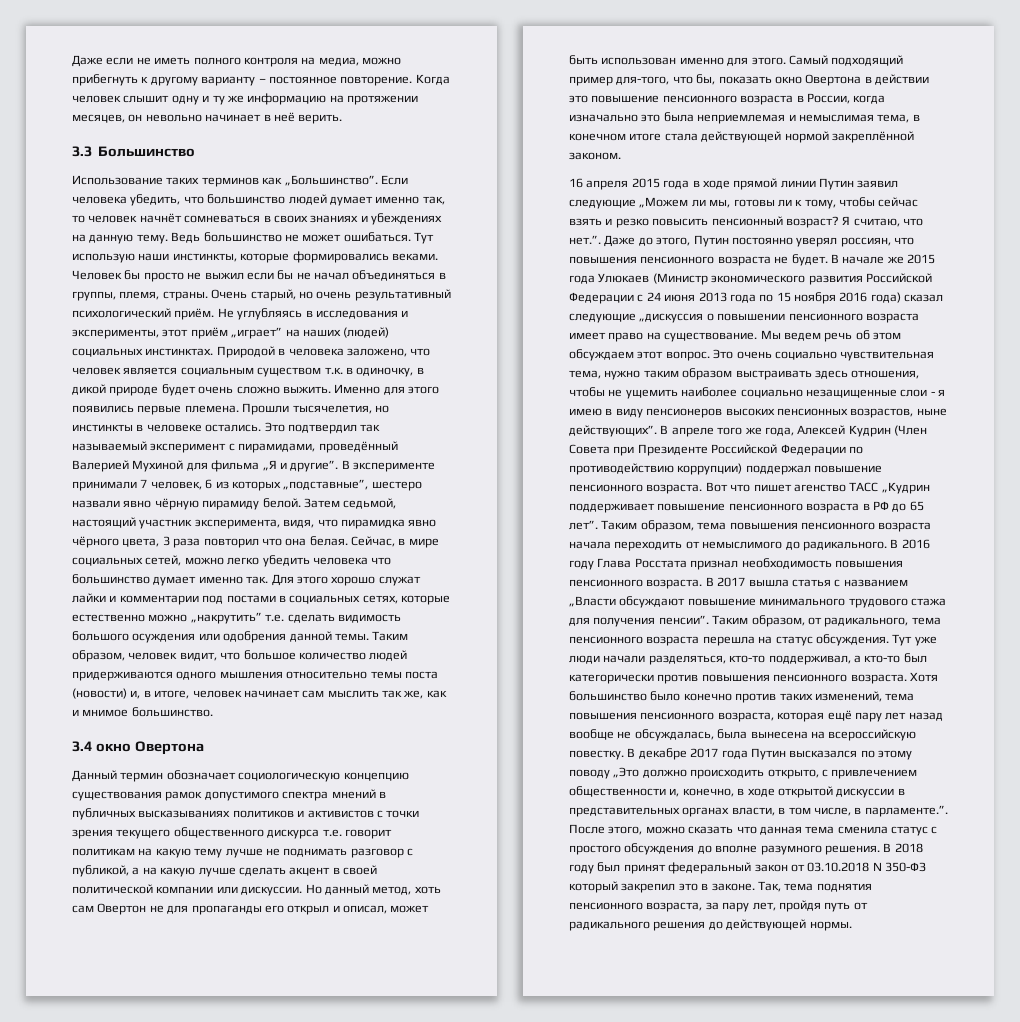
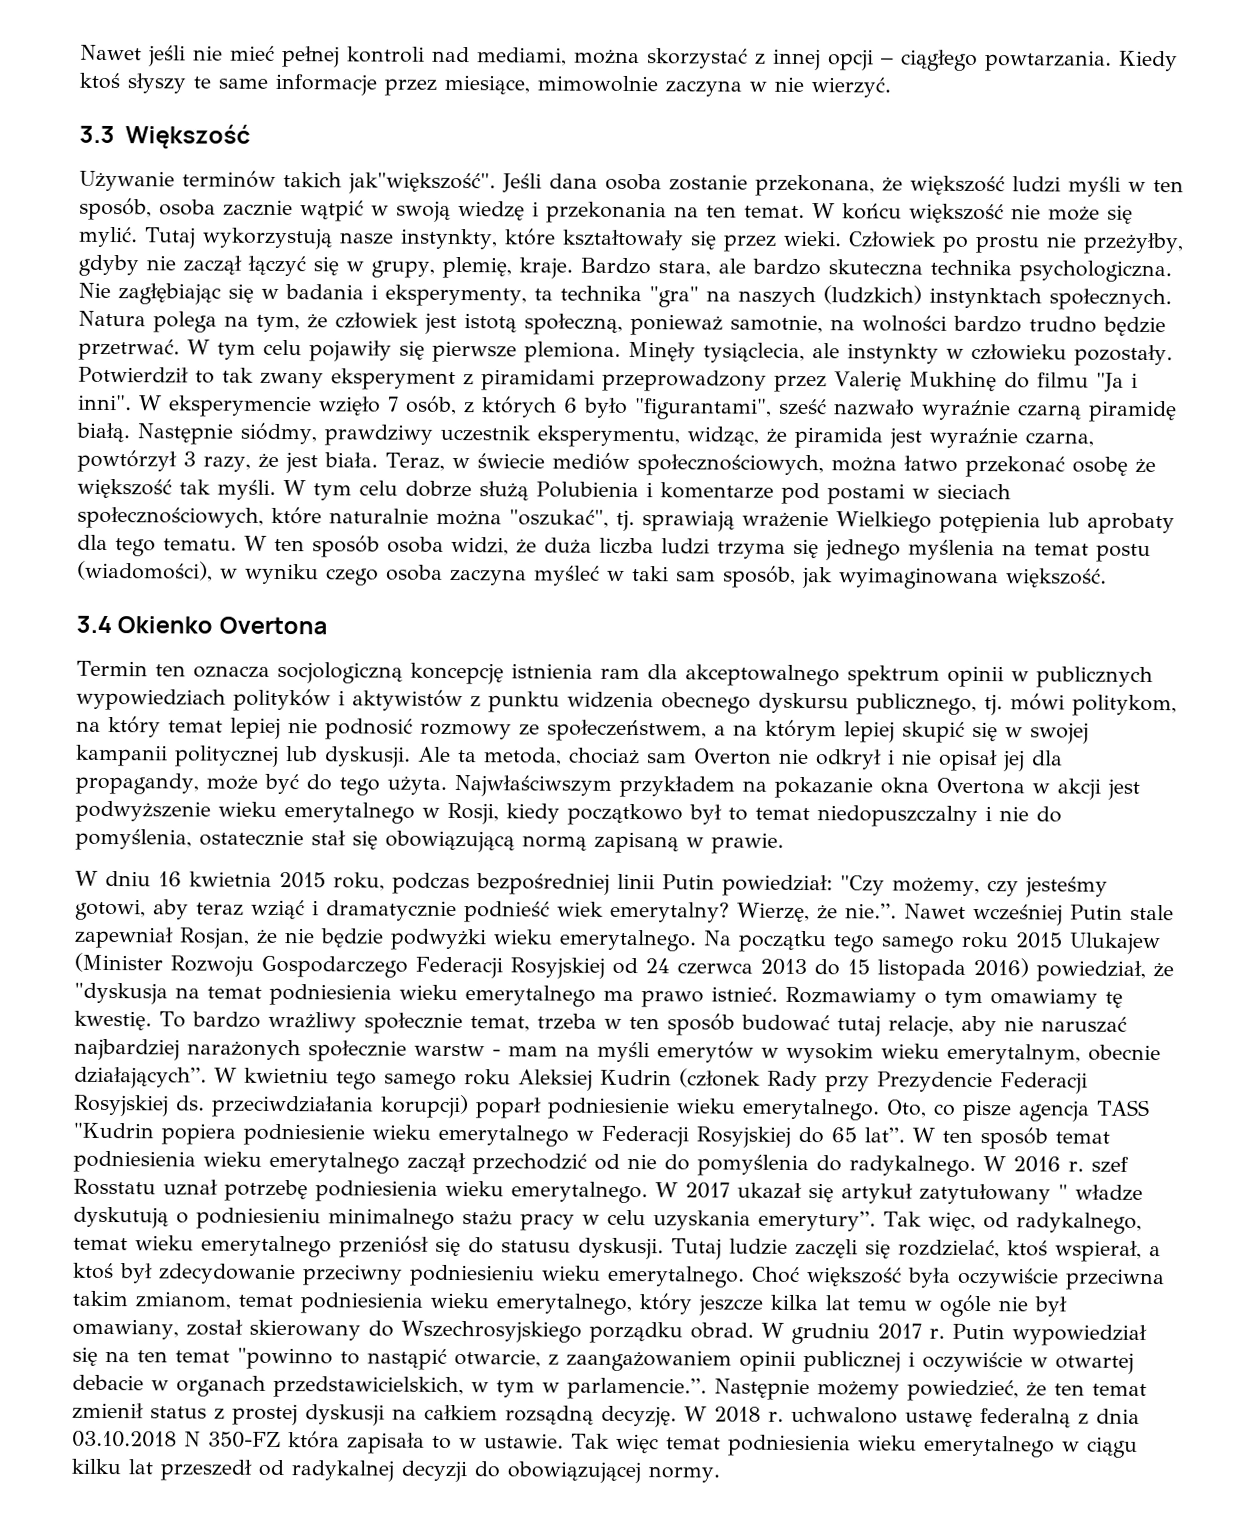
- Даже если не иметь полного контроля на медиа, можно прибегнуть к другому варианту – постоянное повторение. Когда человек слышит одну и ту же информацию на протяжении месяцев, он невольно начинает в неё верить.
- 3.3 Большинство
- Использование таких терминов как „Большинство”. Если человека убедить, что большинство людей думает именно так, то человек начнёт сомневаться в своих знаниях и убеждениях на данную тему. Ведь большинство не может ошибаться. Тут использую наши инстинкты, которые формировались веками. Человек бы просто не выжил если бы не начал объединяться в группы, племя, страны. Очень старый, но очень результативный психологический приём. Не углубляясь в исследования и эксперименты, этот приём „играет” на наших (людей) социальных инстинктах. Природой в человека заложено, что человек является социальным существом т.к. в одиночку, в дикой природе будет очень сложно выжить. Именно для этого появились первые племена. Прошли тысячелетия, но инстинкты в человеке остались. Это подтвердил так называемый эксперимент с пирамидами, проведённый Валерией Мухиной для фильма „Я и другие”. В эксперименте принимали 7 человек, 6 из которых „подставные”, шестеро назвали явно чёрную пирамиду белой. Затем седьмой, настоящий участник эксперимента, видя, что пирамидка явно чёрного цвета, 3 раза повторил что она белая. Сейчас, в мире социальных сетей, можно легко убедить человека что большинство думает именно так. Для этого хорошо служат лайки и комментарии под постами в социальных сетях, которые естественно можно „накрутить” т.е. сделать видимость большого осуждения или одобрения данной темы. Таким образом, человек видит, что большое количество людей придерживаются одного мышления относительно темы поста (новости) и, в итоге, человек начинает сам мыслить так же, как и мнимое большинство.
- 3.4 окно Овертона
- Данный термин обозначает социологическую концепцию существования рамок допустимого спектра мнений в публичных высказываниях политиков и активистов с точки зрения текущего общественного дискурса т.е. говорит политикам на какую тему лучше не поднимать разговор с публикой, а на какую лучше сделать акцент в своей политической компании или дискуссии. Но данный метод, хоть сам Овертон не для пропаганды его открыл и описал, может быть использован именно для этого. Самый подходящий пример для-того, что бы, показать окно Овертона в действии это повышение пенсионного возраста в России, когда изначально это была неприемлемая и немыслимая тема, в конечном итоге стала действующей нормой закреплённой законом.
- 16 апреля 2015 года в ходе прямой линии Путин заявил следующие „Можем ли мы, готовы ли к тому, чтобы сейчас взять и резко повысить пенсионный возраст? Я считаю, что нет.”. Даже до этого, Путин постоянно уверял россиян, что повышения пенсионного возраста не будет. В начале же 2015 года Улюкаев (Министр экономического развития Российской Федерации с 24 июня 2013 года по 15 ноября 2016 года) сказал следующие „дискуссия о повышении пенсионного возраста имеет право на существование. Мы ведем речь об этом обсуждаем этот вопрос. Это очень социально чувствительная тема, нужно таким образом выстраивать здесь отношения, чтобы не ущемить наиболее социально незащищенные слои - я имею в виду пенсионеров высоких пенсионных возрастов, ныне действующих”. В апреле того же года, Алексей Кудрин (Член Совета при Президенте Российской Федерации по противодействию коррупции) поддержал повышение пенсионного возраста. Вот что пишет агенство ТАСС „Кудрин поддерживает повышение пенсионного возраста в РФ до 65 лет”. Таким образом, тема повышения пенсионного возраста начала переходить от немыслимого до радикального. В 2016 году Глава Росстата признал необходимость повышения пенсионного возраста. В 2017 вышла статья с названием „Власти обсуждают повышение минимального трудового стажа для получения пенсии”. Таким образом, от радикального, тема пенсионного возраста перешла на статус обсуждения. Тут уже люди начали разделяться, кто-то поддерживал, а кто-то был категорически против повышения пенсионного возраста. Хотя большинство было конечно против таких изменений, тема повышения пенсионного возраста, которая ещё пару лет назад вообще не обсуждалась, была вынесена на всероссийскую повестку. В декабре 2017 года Путин высказался по этому поводу „Это должно происходить открыто, с привлечением общественности и, конечно, в ходе открытой дискуссии в представительных органах власти, в том числе, в парламенте.”. После этого, можно сказать что данная тема сменила статус с простого обсуждения до вполне разумного решения. В 2018 году был принят федеральный закон от 03.10.2018 N 350-ФЗ который закрепил это в законе. Так, тема поднятия пенсионного возраста, за пару лет, пройдя путь от радикального решения до действующей нормы.
+ Nawet jeśli nie mieć pełnej kontroli nad mediami, można skorzystać z innej opcji – ciągłego powtarzania. Kiedy ktoś słyszy te same informacje przez miesiące, mimowolnie zaczyna w nie wierzyć.
+ 3.3 Większość
+ Używanie terminów takich jak"większość". Jeśli dana osoba zostanie przekonana, że większość ludzi myśli w ten sposób, osoba zacznie wątpić w swoją wiedzę i przekonania na ten temat. W końcu większość nie może się mylić. Tutaj wykorzystują nasze instynkty, które kształtowały się przez wieki. Człowiek po prostu nie przeżyłby, gdyby nie zaczął łączyć się w grupy, plemię, kraje. Bardzo stara, ale bardzo skuteczna technika psychologiczna. Nie zagłębiając się w badania i eksperymenty, ta technika "gra" na naszych (ludzkich) instynktach społecznych. Natura polega na tym, że człowiek jest istotą społeczną, ponieważ samotnie, na wolności bardzo trudno będzie przetrwać. W tym celu pojawiły się pierwsze plemiona. Minęły tysiąclecia, ale instynkty w człowieku pozostały. Potwierdził to tak zwany eksperyment z piramidami przeprowadzony przez Valerię Mukhinę do filmu "Ja i inni". W eksperymencie wzięło 7 osób, z których 6 było "figurantami", sześć nazwało wyraźnie czarną piramidę białą. Następnie siódmy, prawdziwy uczestnik eksperymentu, widząc, że piramida jest wyraźnie czarna, powtórzył 3 razy, że jest biała. Teraz, w świecie mediów społecznościowych, można łatwo przekonać osobę że większość tak myśli. W tym celu dobrze służą Polubienia i komentarze pod postami w sieciach społecznościowych, które naturalnie można "oszukać", tj. sprawiają wrażenie Wielkiego potępienia lub aprobaty dla tego tematu. W ten sposób osoba widzi, że duża liczba ludzi trzyma się jednego myślenia na temat postu (wiadomości), w wyniku czego osoba zaczyna myśleć w taki sam sposób, jak wyimaginowana większość.
+ 3.4 Okienko Overtona
+ Termin ten oznacza socjologiczną koncepcję istnienia ram dla akceptowalnego spektrum opinii w publicznych wypowiedziach polityków i aktywistów z punktu widzenia obecnego dyskursu publicznego, tj. mówi politykom, na który temat lepiej nie podnosić rozmowy ze społeczeństwem, a na którym lepiej skupić się w swojej kampanii politycznej lub dyskusji. Ale ta metoda, chociaż sam Overton nie odkrył i nie opisał jej dla propagandy, może być do tego użyta. Najwłaściwszym przykładem na pokazanie okna Overtona w akcji jest podwyższenie wieku emerytalnego w Rosji, kiedy początkowo był to temat niedopuszczalny i nie do pomyślenia, ostatecznie stał się obowiązującą normą zapisaną w prawie.
+ W dniu 16 kwietnia 2015 roku, podczas bezpośredniej linii Putin powiedział: "Czy możemy, czy jesteśmy gotowi, aby teraz wziąć i dramatycznie podnieść wiek emerytalny? Wierzę, że nie.”. Nawet wcześniej Putin stale zapewniał Rosjan, że nie będzie podwyżki wieku emerytalnego. Na początku tego samego roku 2015 Ulukajew (Minister Rozwoju Gospodarczego Federacji Rosyjskiej od 24 czerwca 2013 do 15 listopada 2016) powiedział, że "dyskusja na temat podniesienia wieku emerytalnego ma prawo istnieć. Rozmawiamy o tym omawiamy tę kwestię. To bardzo wrażliwy społecznie temat, trzeba w ten sposób budować tutaj relacje, aby nie naruszać najbardziej narażonych społecznie warstw - mam na myśli emerytów w wysokim wieku emerytalnym, obecnie działających”. W kwietniu tego samego roku Aleksiej Kudrin (członek Rady przy Prezydencie Federacji Rosyjskiej ds. przeciwdziałania korupcji) poparł podniesienie wieku emerytalnego. Oto, co pisze agencja TASS "Kudrin popiera podniesienie wieku emerytalnego w Federacji Rosyjskiej do 65 lat”. W ten sposób temat podniesienia wieku emerytalnego zaczął przechodzić od nie do pomyślenia do radykalnego. W 2016 r. szef Rosstatu uznał potrzebę podniesienia wieku emerytalnego. W 2017 ukazał się artykuł zatytułowany " władze dyskutują o podniesieniu minimalnego stażu pracy w celu uzyskania emerytury”. Tak więc, od radykalnego, temat wieku emerytalnego przeniósł się do statusu dyskusji. Tutaj ludzie zaczęli się rozdzielać, ktoś wspierał, a ktoś był zdecydowanie przeciwny podniesieniu wieku emerytalnego. Choć większość była oczywiście przeciwna takim zmianom, temat podniesienia wieku emerytalnego, który jeszcze kilka lat temu w ogóle nie był omawiany, został skierowany do Wszechrosyjskiego porządku obrad. W grudniu 2017 r. Putin wypowiedział się na ten temat "powinno to nastąpić otwarcie, z zaangażowaniem opinii publicznej i oczywiście w otwartej debacie w organach przedstawicielskich, w tym w parlamencie.”. Następnie możemy powiedzieć, że ten temat zmienił status z prostej dyskusji na całkiem rozsądną decyzję. W 2018 r. uchwalono ustawę federalną z dnia 03.10.2018 N 350-FZ która zapisała to w ustawie. Tak więc temat podniesienia wieku emerytalnego w ciągu kilku lat przeszedł od radykalnej decyzji do obowiązującej normy.

